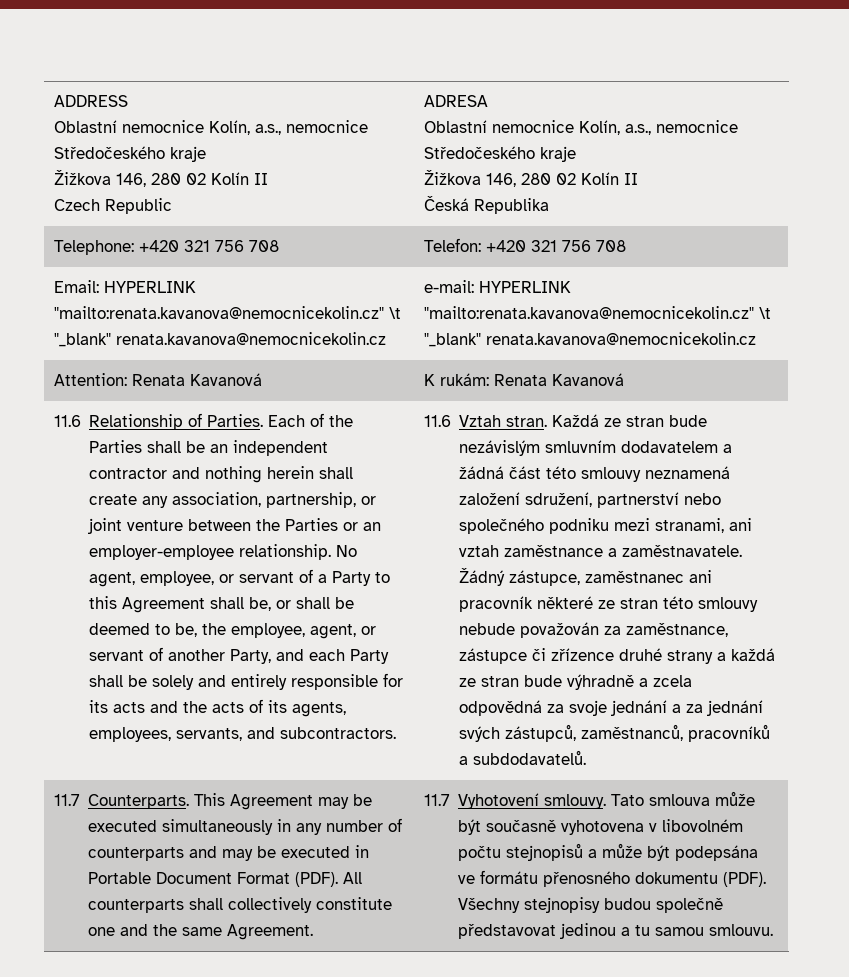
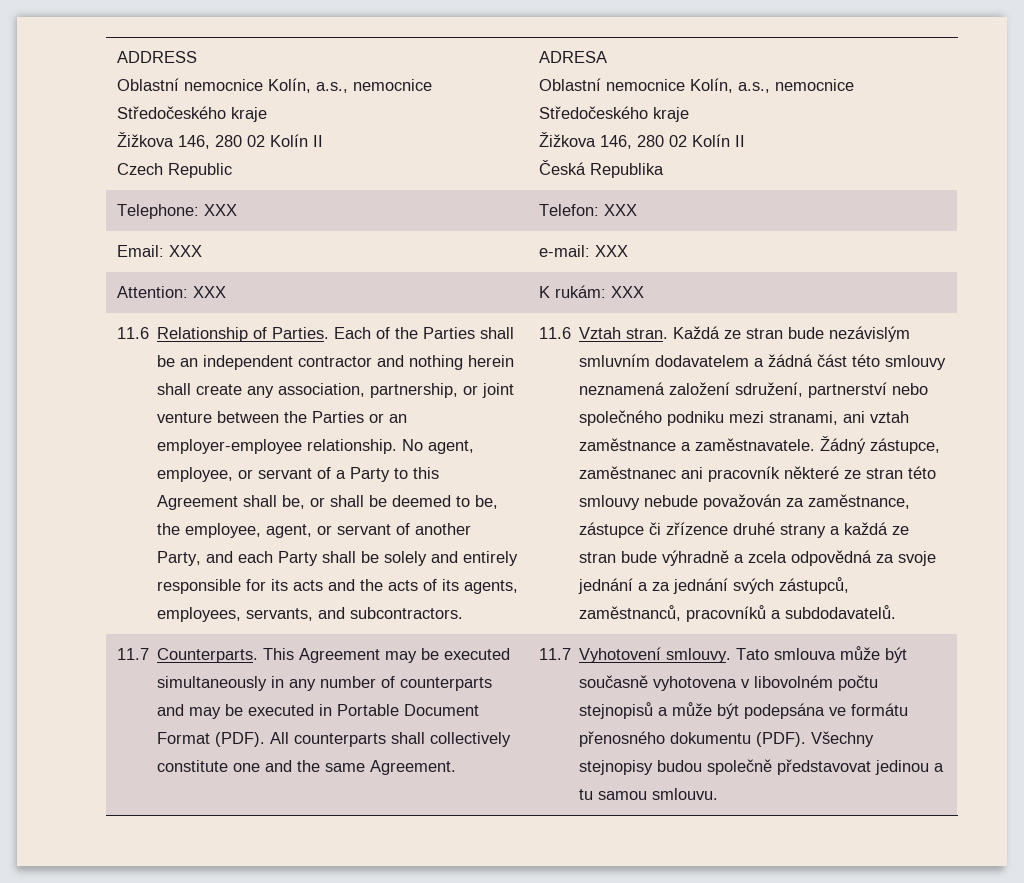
- Telephone: +420 321 756 708 | Telefon: +420 321 756 708
- Email: HYPERLINK "mailto:renata.kavanova@nemocnicekolin.cz" \t "_blank" renata.kavanova@nemocnicekolin.cz | e-mail: HYPERLINK "mailto:renata.kavanova@nemocnicekolin.cz" \t "_blank" renata.kavanova@nemocnicekolin.cz
+ Telephone: XXX | Telefon: XXX
+ Email: XXX | e-mail: XXX
- Attention: Renata Kavanová | K rukám: Renata Kavanová
+ Attention: XXX | K rukám: XXX

